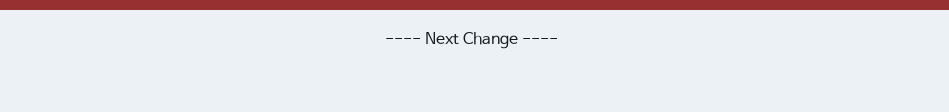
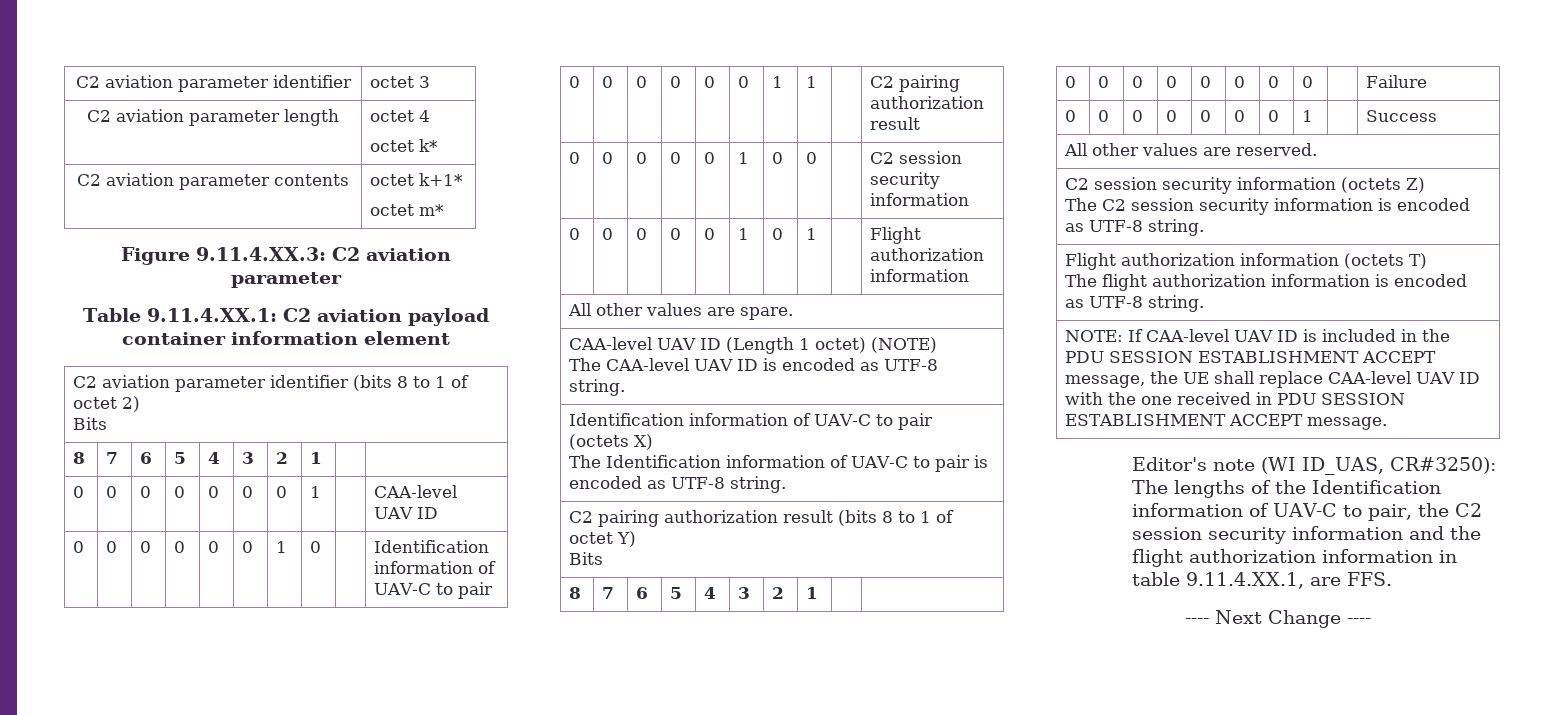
+ C2 aviation parameter identifier | octet 3
+ C2 aviation parameter length | octet 4
+ octet k*
+ C2 aviation parameter contents | octet k+1*
+ octet m*
+ Figure 9.11.4.XX.3: C2 aviation parameter
+ Table 9.11.4.XX.1: C2 aviation payload container information element
+ C2 aviation parameter identifier (bits 8 to 1 of octet 2)
+ Bits
+ 8 | 7 | 6 | 5 | 4 | 3 | 2 | 1 | |
+ 0 | 0 | 0 | 0 | 0 | 0 | 0 | 1 | | CAA-level UAV ID
+ 0 | 0 | 0 | 0 | 0 | 0 | 1 | 0 | | Identification information of UAV-C to pair
+ 0 | 0 | 0 | 0 | 0 | 0 | 1 | 1 | | C2 pairing authorization result
+ 0 | 0 | 0 | 0 | 0 | 1 | 0 | 0 | | C2 session security information
+ 0 | 0 | 0 | 0 | 0 | 1 | 0 | 1 | | Flight authorization information
+ All other values are spare.
+ CAA-level UAV ID (Length 1 octet) (NOTE)
+ The CAA-level UAV ID is encoded as UTF-8 string.
+ Identification information of UAV-C to pair (octets X)
+ The Identification information of UAV-C to pair is encoded as UTF-8 string.
+ C2 pairing authorization result (bits 8 to 1 of octet Y)
+ Bits
+ 8 | 7 | 6 | 5 | 4 | 3 | 2 | 1 | |
+ 0 | 0 | 0 | 0 | 0 | 0 | 0 | 0 | | Failure
+ 0 | 0 | 0 | 0 | 0 | 0 | 0 | 1 | | Success
+ All other values are reserved.
+ C2 session security information (octets Z)
+ The C2 session security information is encoded as UTF-8 string.
+ Flight authorization information (octets T)
+ The flight authorization information is encoded as UTF-8 string.
+ NOTE: If CAA-level UAV ID is included in the PDU SESSION ESTABLISHMENT ACCEPT message, the UE shall replace CAA-level UAV ID with the one received in PDU SESSION ESTABLISHMENT ACCEPT message.
+ Editor's note (WI ID_UAS, CR#3250): The lengths of the Identification information of UAV-C to pair, the C2 session security information and the flight authorization information in table 9.11.4.XX.1, are FFS.

